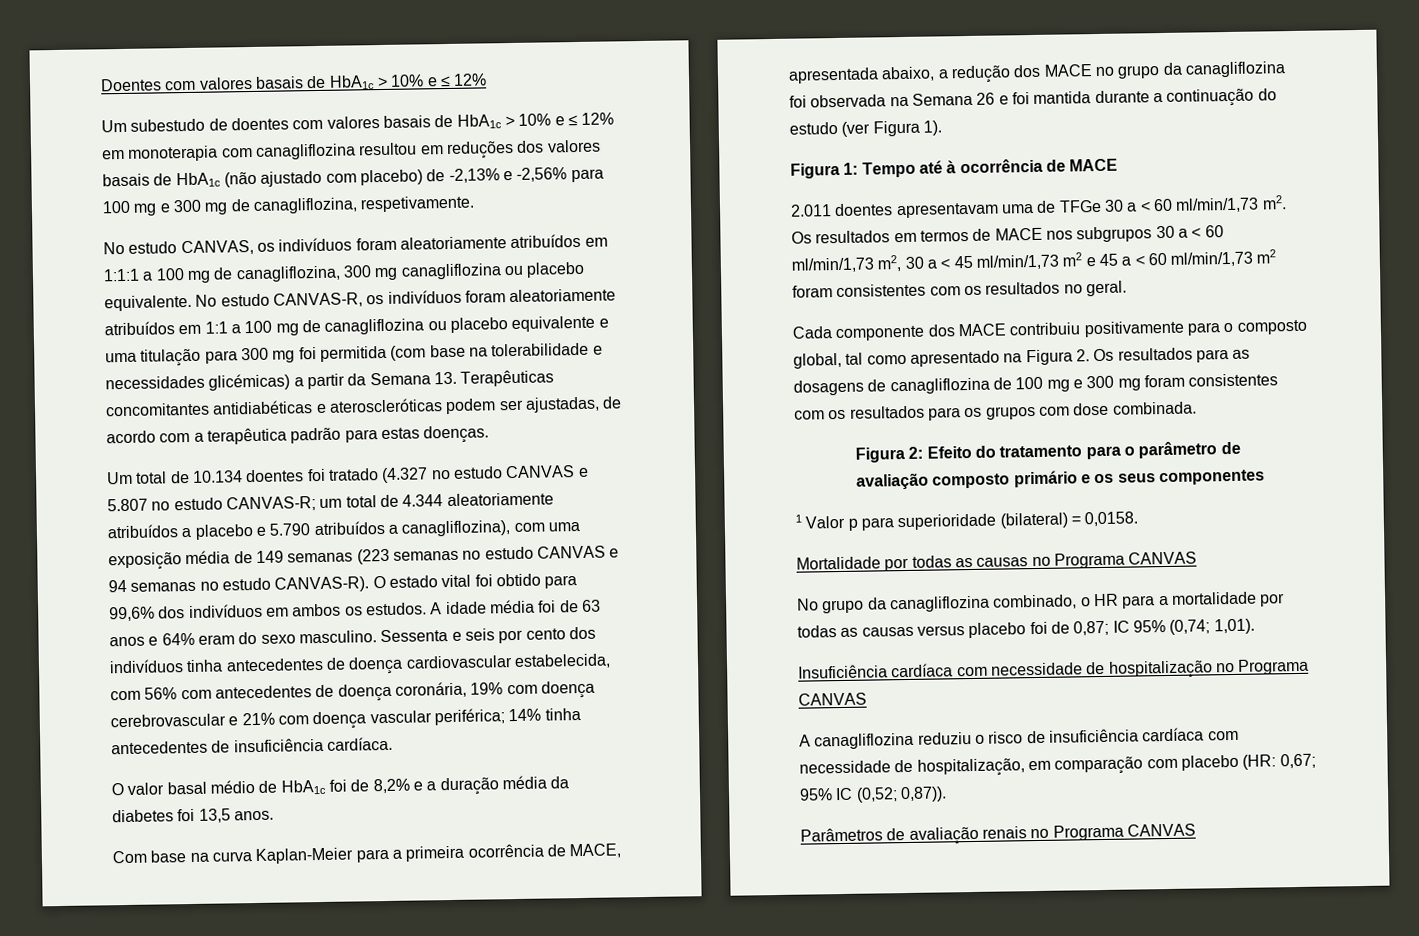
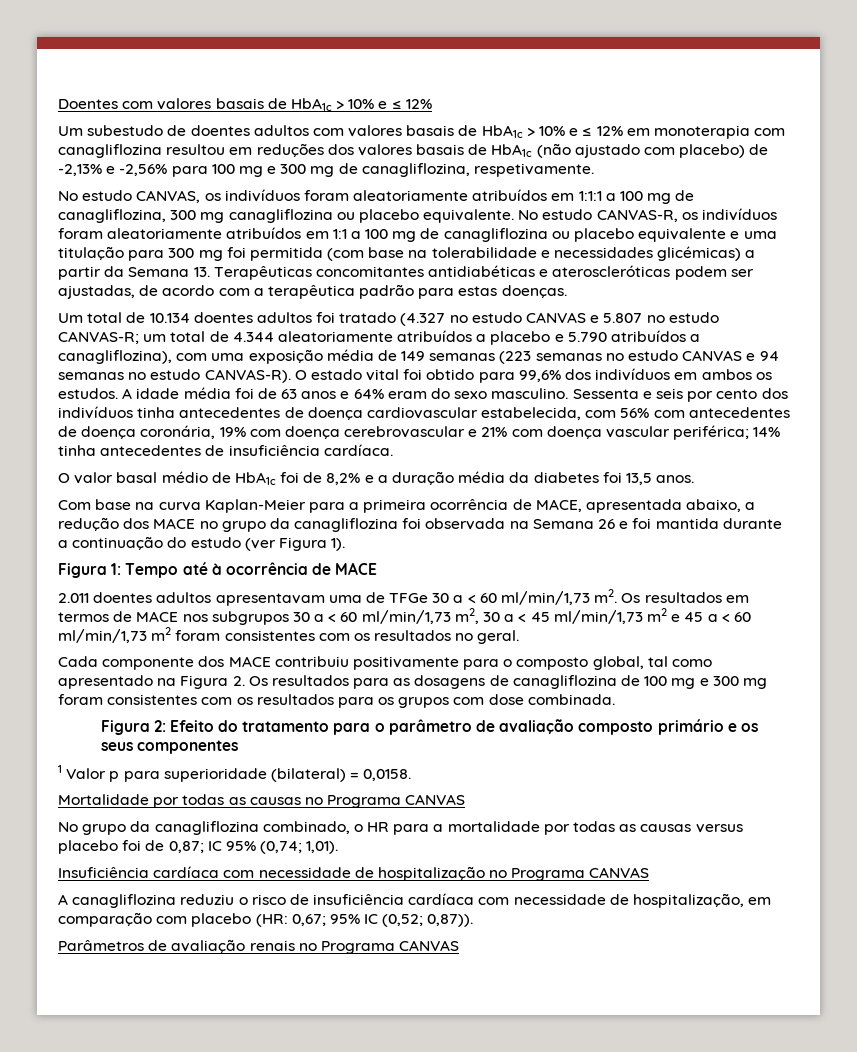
- Um subestudo de doentes com valores basais de HbA1c > 10% e ≤ 12% em monoterapia com canagliflozina resultou em reduções dos valores basais de HbA1c (não ajustado com placebo) de -2,13% e -2,56% para 100 mg e 300 mg de canagliflozina, respetivamente.
+ Um subestudo de doentes adultos com valores basais de HbA1c > 10% e ≤ 12% em monoterapia com canagliflozina resultou em reduções dos valores basais de HbA1c (não ajustado com placebo) de -2,13% e -2,56% para 100 mg e 300 mg de canagliflozina, respetivamente.
- Um total de 10.134 doentes foi tratado (4.327 no estudo CANVAS e 5.807 no estudo CANVAS-R; um total de 4.344 aleatoriamente atribuídos a placebo e 5.790 atribuídos a canagliflozina), com uma exposição média de 149 semanas (223 semanas no estudo CANVAS e 94 semanas no estudo CANVAS-R).
+ Um total de 10.134 doentes adultos foi tratado (4.327 no estudo CANVAS e 5.807 no estudo CANVAS-R; um total de 4.344 aleatoriamente atribuídos a placebo e 5.790 atribuídos a canagliflozina), com uma exposição média de 149 semanas (223 semanas no estudo CANVAS e 94 semanas no estudo CANVAS-R).
- 2.011 doentes apresentavam uma de TFGe 30 a < 60 ml/min/1,73 m2.
+ 2.011 doentes adultos apresentavam uma de TFGe 30 a < 60 ml/min/1,73 m2.

